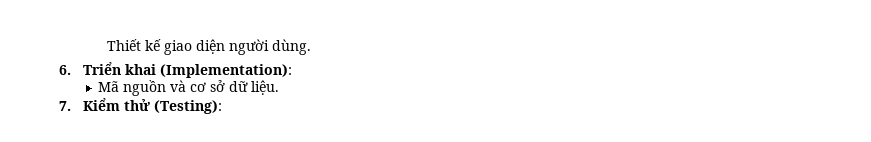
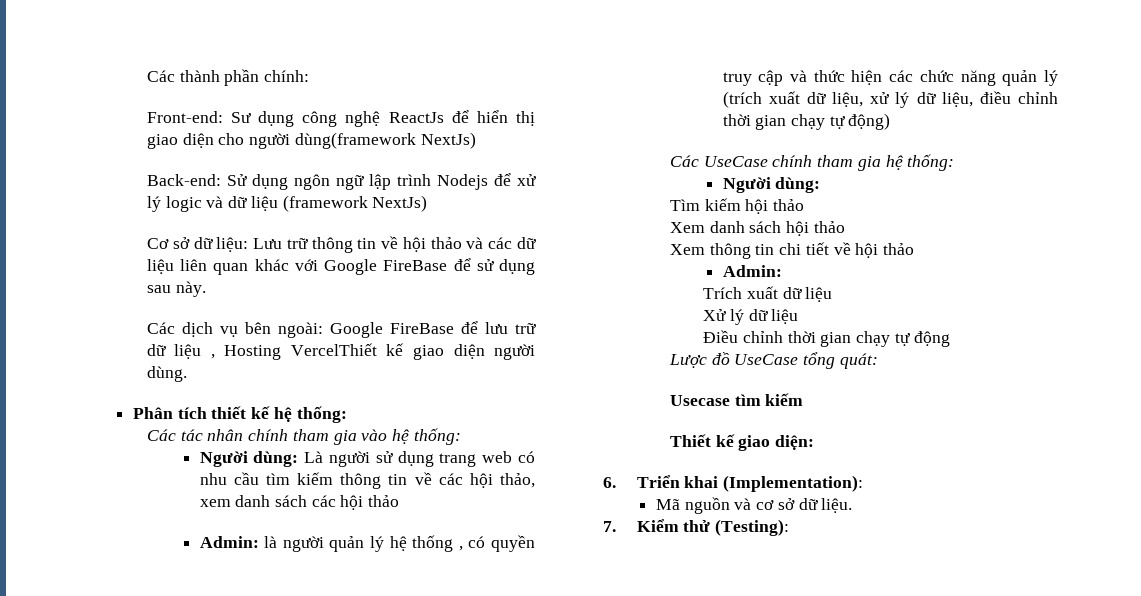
- Thiết kế giao diện người dùng.
+ Các thành phần chính:
+ Front-end: Sư dụng công nghệ ReactJs để hiển thị giao diện cho người dùng(framework NextJs)
+ Back-end: Sử dụng ngôn ngữ lập trình Nodejs để xử lý logic và dữ liệu (framework NextJs)
+ Cơ sở dữ liệu: Lưu trữ thông tin về hội thảo và các dữ liệu liên quan khác với Google FireBase để sử dụng sau này.
+ Các dịch vụ bên ngoài: Google FireBase để lưu trữ dữ liệu , Hosting VercelThiết kế giao diện người dùng.
+ Phân tích thiết kế hệ thống:
+ Các tác nhân chính tham gia vào hệ thống:
+ Người dùng: Là người sử dụng trang web có nhu cầu tìm kiếm thông tin về các hội thảo, xem danh sách các hội thảo
+ Admin: là người quản lý hệ thống , có quyền truy cập và thức hiện các chức năng quản lý (trích xuất dữ liệu, xử lý dữ liệu, điều chỉnh thời gian chạy tự động)
+ Các UseCase chính tham gia hệ thống:
+ Người dùng:
+ Tìm kiếm hội thảo
+ Xem danh sách hội thảo
+ Xem thông tin chi tiết về hội thảo
+ Admin:
+ Trích xuất dữ liệu
+ Xử lý dữ liệu
+ Điều chỉnh thời gian chạy tự động
+ Lược đồ UseCase tổng quát:
+ Usecase tìm kiếm
+ Thiết kế giao diện:

